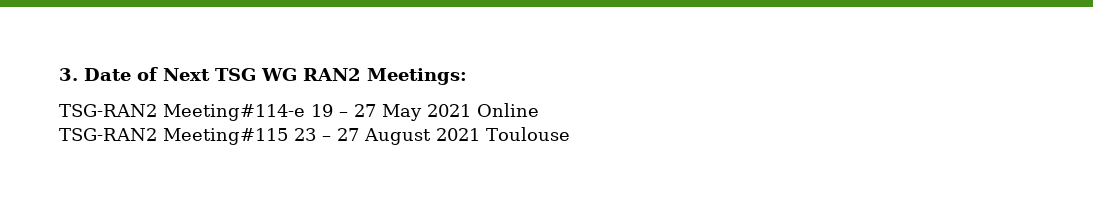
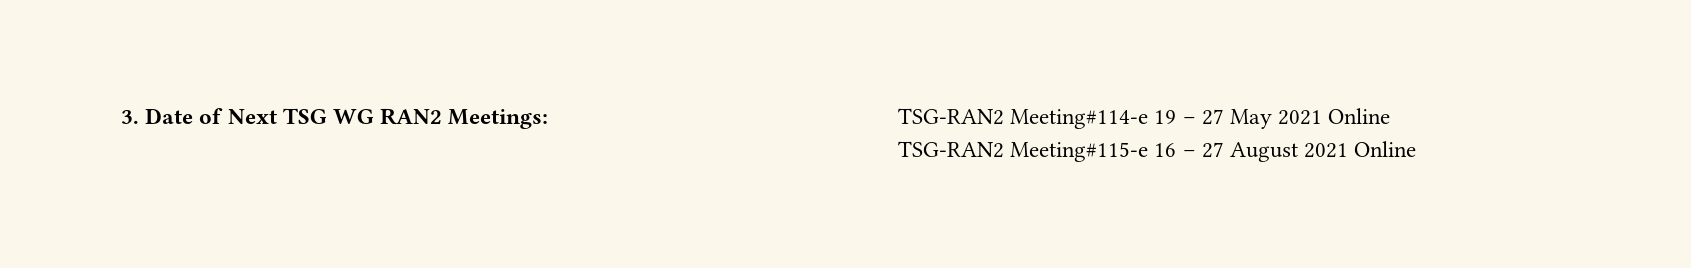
- TSG-RAN2 Meeting#115 23 – 27 August 2021 Toulouse
+ TSG-RAN2 Meeting#115-e 16 – 27 August 2021 Online

